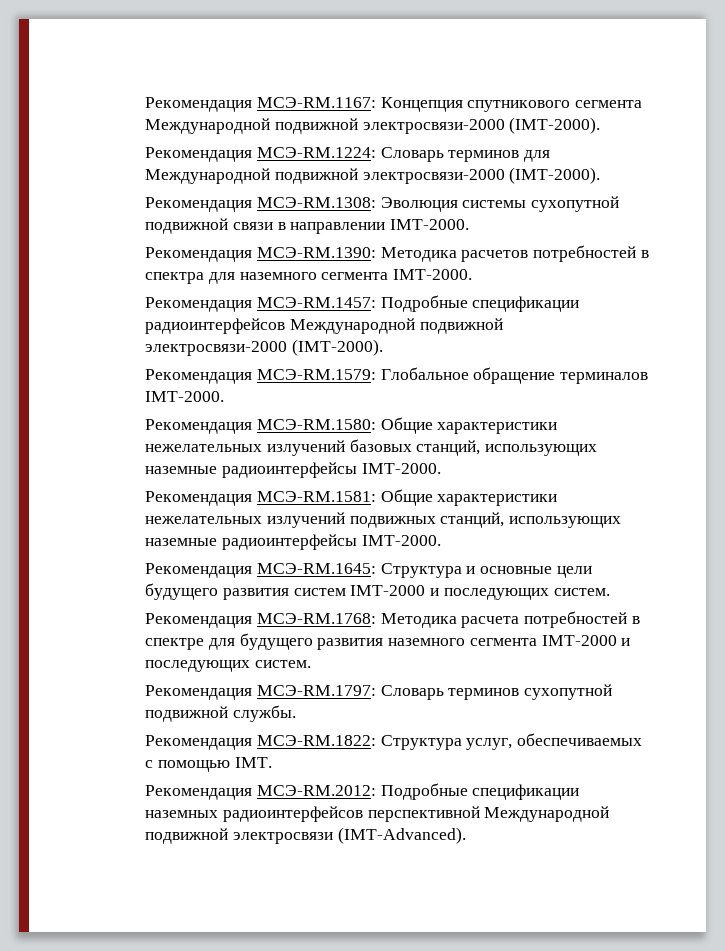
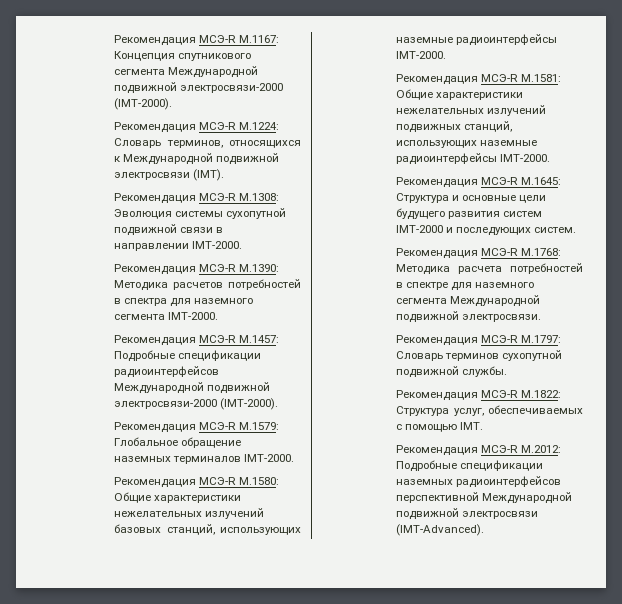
- Рекомендация МСЭ-RM.1167: Концепция спутникового сегмента Международной подвижной электросвязи-2000 (IMT-2000).
+ Рекомендация МСЭ-R M.1167: Концепция спутникового сегмента Международной подвижной электросвязи-2000 (IMT-2000).
- Рекомендация МСЭ-RM.1224: Словарь терминов для Международной подвижной электросвязи-2000 (IMT-2000).
- Рекомендация МСЭ-RM.1308: Эволюция системы сухопутной подвижной связи в направлении IMT-2000.
+ Рекомендация МСЭ-R M.1224: Словарь терминов, относящихся к Международной подвижной электросвязи (IMT).
+ Рекомендация МСЭ-R M.1308: Эволюция системы сухопутной подвижной связи в направлении IMT-2000.
- Рекомендация МСЭ-RM.1390: Методика расчетов потребностей в спектра для наземного сегмента IMT-2000.
+ Рекомендация МСЭ-R M.1390: Методика расчетов потребностей в спектра для наземного сегмента IMT-2000.
- Рекомендация МСЭ-RM.1457: Подробные спецификации радиоинтерфейсов Международной подвижной электросвязи-2000 (IMT-2000).
+ Рекомендация МСЭ-R M.1457: Подробные спецификации радиоинтерфейсов Международной подвижной электросвязи-2000 (IMT-2000).
- Рекомендация МСЭ-RM.1579: Глобальное обращение терминалов IMT-2000.
+ Рекомендация МСЭ-R M.1579: Глобальное обращение наземных терминалов IMT-2000.
- Рекомендация МСЭ-RM.1580: Общие характеристики нежелательных излучений базовых станций, использующих наземные радиоинтерфейсы IMT-2000.
+ Рекомендация МСЭ-R M.1580: Общие характеристики нежелательных излучений базовых станций, использующих наземные радиоинтерфейсы IMT-2000.
- Рекомендация МСЭ-RM.1581: Общие характеристики нежелательных излучений подвижных станций, использующих наземные радиоинтерфейсы IMT-2000.
+ Рекомендация МСЭ-R M.1581: Общие характеристики нежелательных излучений подвижных станций, использующих наземные радиоинтерфейсы IMT-2000.
- Рекомендация МСЭ-RM.1645: Структура и основные цели будущего развития систем IMT-2000 и последующих систем.
+ Рекомендация МСЭ-R M.1645: Структура и основные цели будущего развития систем IMT-2000 и последующих систем.
- Рекомендация МСЭ-RM.1768: Методика расчета потребностей в спектре для будущего развития наземного сегмента IMT-2000 и последующих систем.
- Рекомендация МСЭ-RM.1797: Словарь терминов сухопутной подвижной службы.
+ Рекомендация МСЭ-R M.1768: Методика расчета потребностей в спектре для наземного сегмента Международной подвижной электросвязи.
+ Рекомендация МСЭ-R M.1797: Словарь терминов сухопутной подвижной службы.
- Рекомендация МСЭ-RM.1822: Структура услуг, обеспечиваемых с помощью IMT.
+ Рекомендация МСЭ-R M.1822: Структура услуг, обеспечиваемых с помощью IMT.
- Рекомендация МСЭ-RM.2012: Подробные спецификации наземных радиоинтерфейсов перспективной Международной подвижной электросвязи (IMT-Advanced).
+ Рекомендация МСЭ-R M.2012: Подробные спецификации наземных радиоинтерфейсов перспективной Международной подвижной электросвязи (IMT-Advanced).

